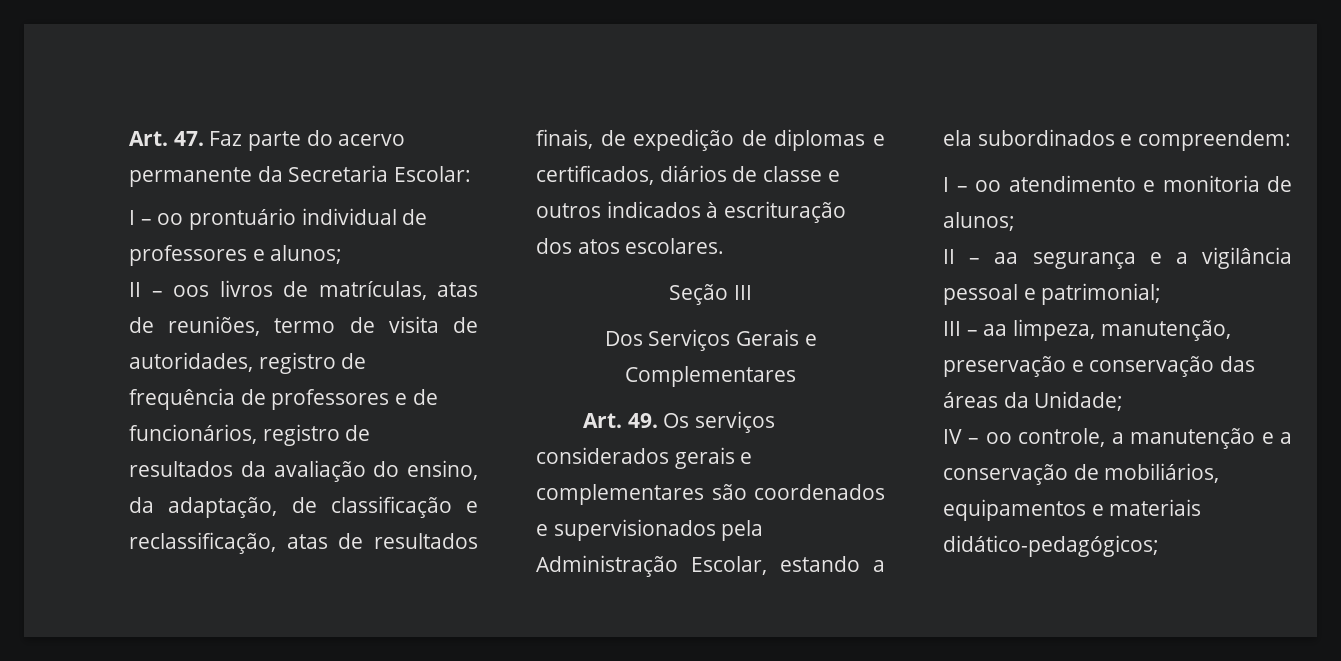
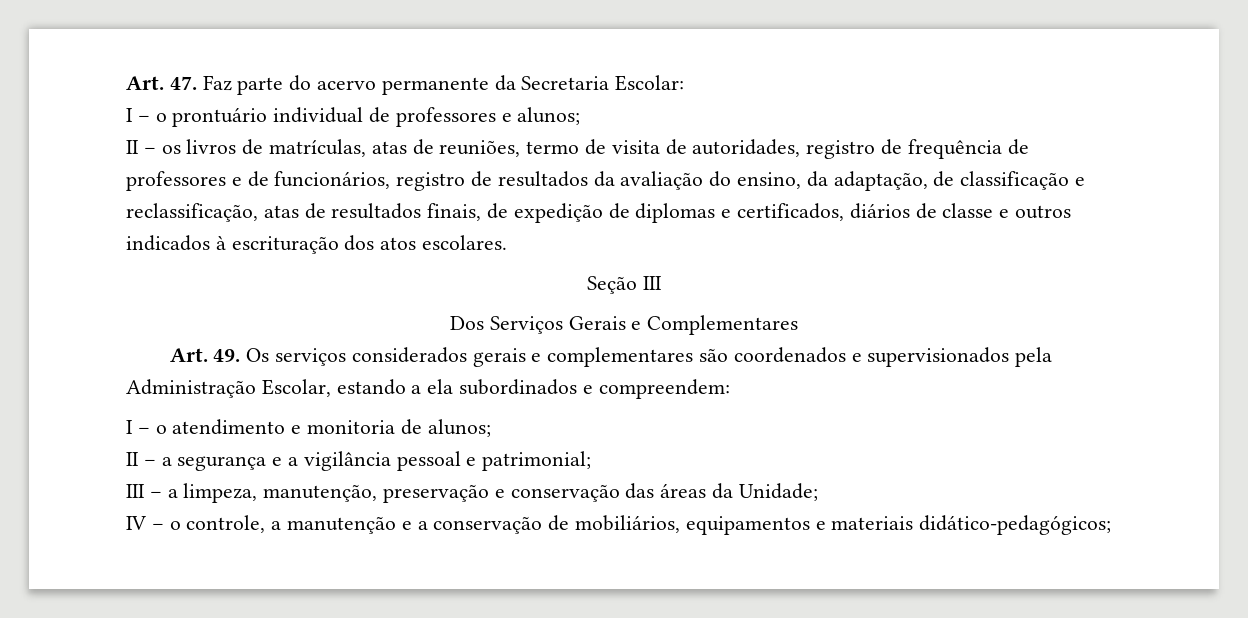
- I – oo prontuário individual de professores e alunos;
+ I – o prontuário individual de professores e alunos;
- II – oos livros de matrículas, atas de reuniões, termo de visita de autoridades, registro de frequência de professores e de funcionários, registro de resultados da avaliação do ensino, da adaptação, de classificação e reclassificação, atas de resultados finais, de expedição de diplomas e certificados, diários de classe e outros indicados à escrituração dos atos escolares.
+ II – os livros de matrículas, atas de reuniões, termo de visita de autoridades, registro de frequência de professores e de funcionários, registro de resultados da avaliação do ensino, da adaptação, de classificação e reclassificação, atas de resultados finais, de expedição de diplomas e certificados, diários de classe e outros indicados à escrituração dos atos escolares.
- I – oo atendimento e monitoria de alunos;
+ I – o atendimento e monitoria de alunos;
- II – aa segurança e a vigilância pessoal e patrimonial;
+ II – a segurança e a vigilância pessoal e patrimonial;
- III – aa limpeza, manutenção, preservação e conservação das áreas da Unidade;
+ III – a limpeza, manutenção, preservação e conservação das áreas da Unidade;
- IV – oo controle, a manutenção e a conservação de mobiliários, equipamentos e materiais didático-pedagógicos;
+ IV – o controle, a manutenção e a conservação de mobiliários, equipamentos e materiais didático-pedagógicos;

